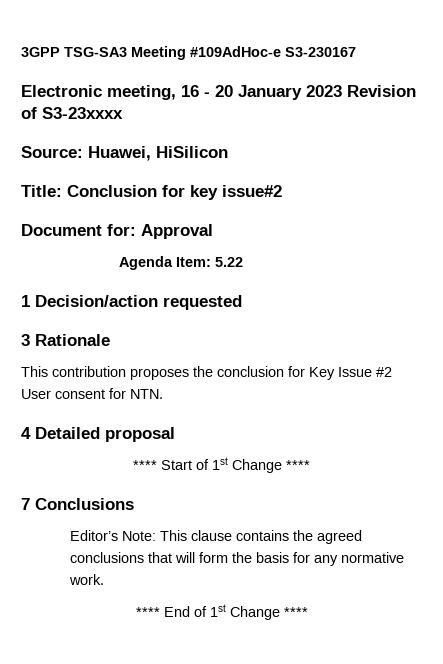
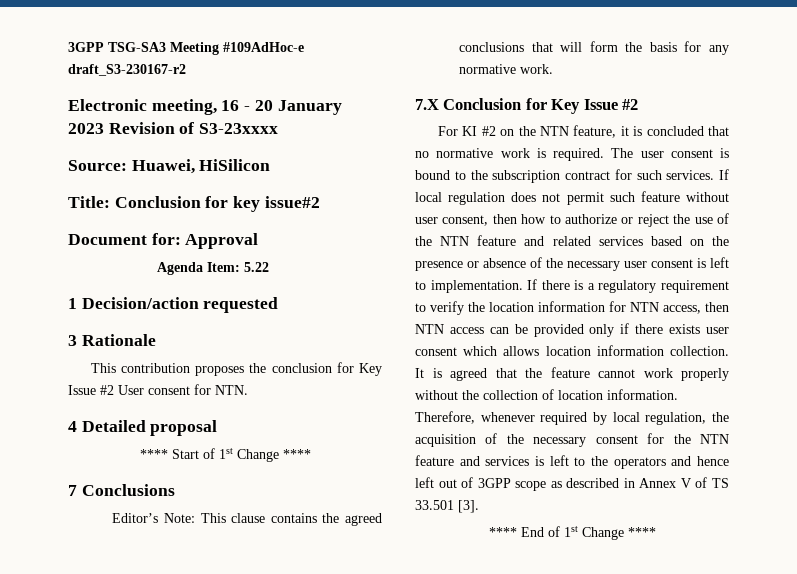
- 3GPP TSG-SA3 Meeting #109AdHoc-e S3-230167
+ 3GPP TSG-SA3 Meeting #109AdHoc-e draft_S3-230167-r2
+ 7.X Conclusion for Key Issue #2
+ For KI #2 on the NTN feature, it is concluded that no normative work is required. The user consent is bound to the subscription contract for such services. If local regulation does not permit such feature without user consent, then how to authorize or reject the use of the NTN feature and related services based on the presence or absence of the necessary user consent is left to implementation. If there is a regulatory requirement to verify the location information for NTN access, then NTN access can be provided only if there exists user consent which allows location information collection. It is agreed that the feature cannot work properly without the collection of location information. Therefore, whenever required by local regulation, the acquisition of the necessary consent for the NTN feature and services is left to the operators and hence left out of 3GPP scope as described in Annex V of TS 33.501 [3].

